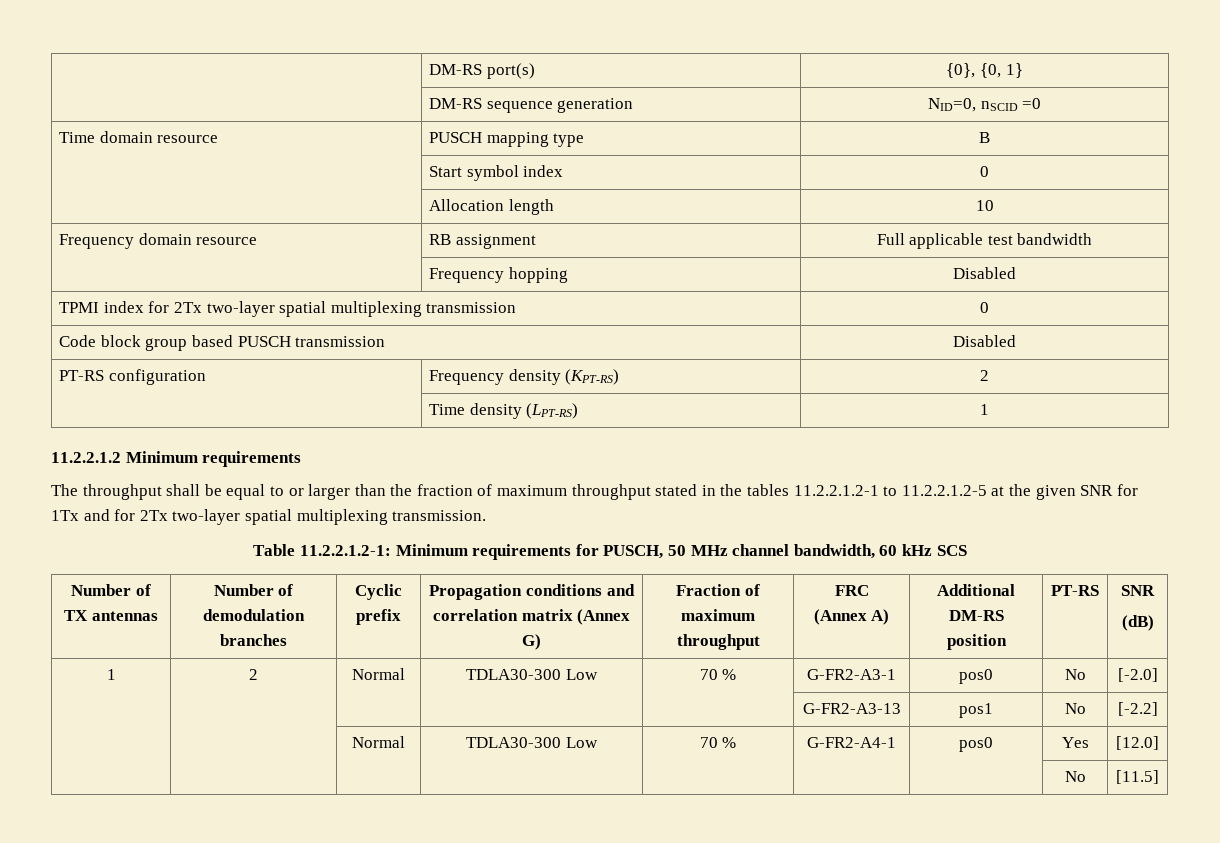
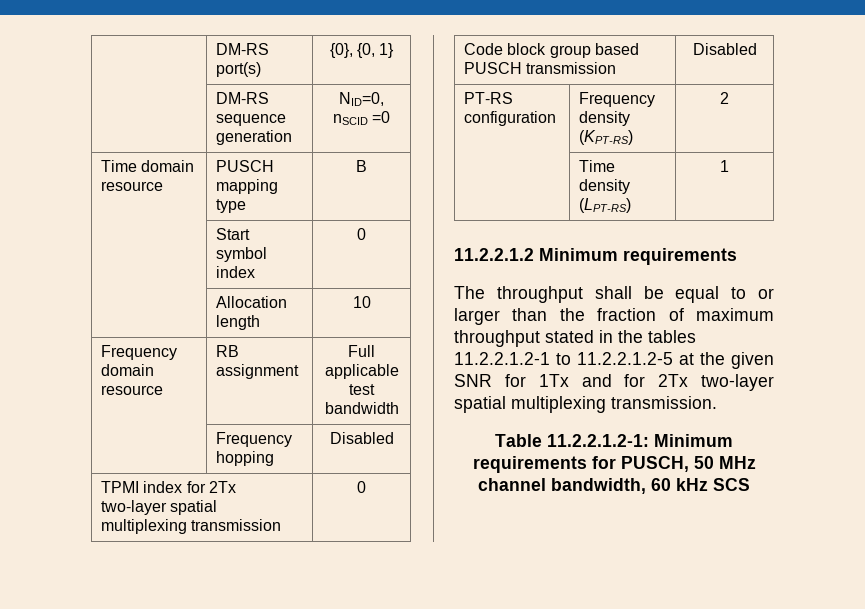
- Number of TX antennas | Number of demodulation branches | Cyclic prefix | Propagation conditions and correlation matrix (Annex G) | Fraction of maximum throughput | FRC
- (Annex A) | Additional DM-RS position | PT-RS | SNR
- (dB)
- 1 | 2 | Normal | TDLA30-300 Low | 70 % | G-FR2-A3-1 | pos0 | No | [-2.0]
- | | | | | G-FR2-A3-13 | pos1 | No | [-2.2]
- | | Normal | TDLA30-300 Low | 70 % | G-FR2-A4-1 | pos0 | Yes | [12.0]
- | | | | | | | No | [11.5]

